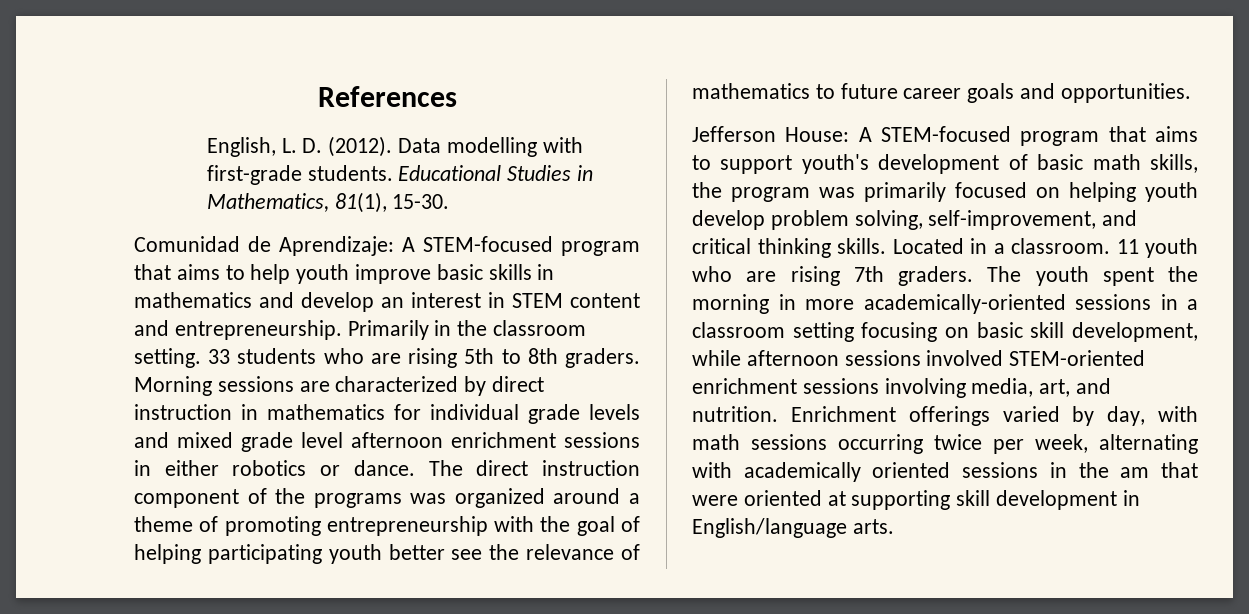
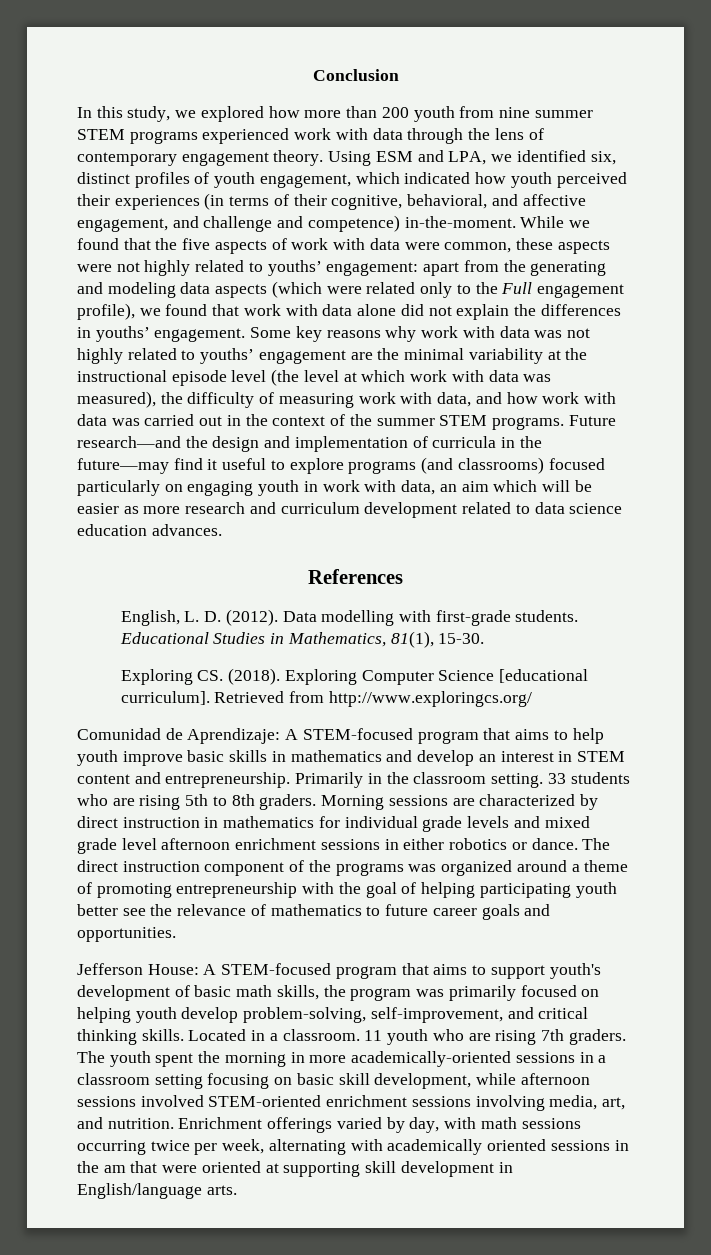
+ Conclusion
+ In this study, we explored how more than 200 youth from nine summer STEM programs experienced work with data through the lens of contemporary engagement theory. Using ESM and LPA, we identified six, distinct profiles of youth engagement, which indicated how youth perceived their experiences (in terms of their cognitive, behavioral, and affective engagement, and challenge and competence) in-the-moment. While we found that the five aspects of work with data were common, these aspects were not highly related to youths’ engagement: apart from the generating and modeling data aspects (which were related only to the Full engagement profile), we found that work with data alone did not explain the differences in youths’ engagement. Some key reasons why work with data was not highly related to youths’ engagement are the minimal variability at the instructional episode level (the level at which work with data was measured), the difficulty of measuring work with data, and how work with data was carried out in the context of the summer STEM programs. Future research—and the design and implementation of curricula in the future—may find it useful to explore programs (and classrooms) focused particularly on engaging youth in work with data, an aim which will be easier as more research and curriculum development related to data science education advances.
+ Exploring CS. (2018). Exploring Computer Science [educational curriculum]. Retrieved from http://www.exploringcs.org/
- Jefferson House: A STEM-focused program that aims to support youth's development of basic math skills, the program was primarily focused on helping youth develop problem solving, self-improvement, and critical thinking skills.
+ Jefferson House: A STEM-focused program that aims to support youth's development of basic math skills, the program was primarily focused on helping youth develop problem-solving, self-improvement, and critical thinking skills.

